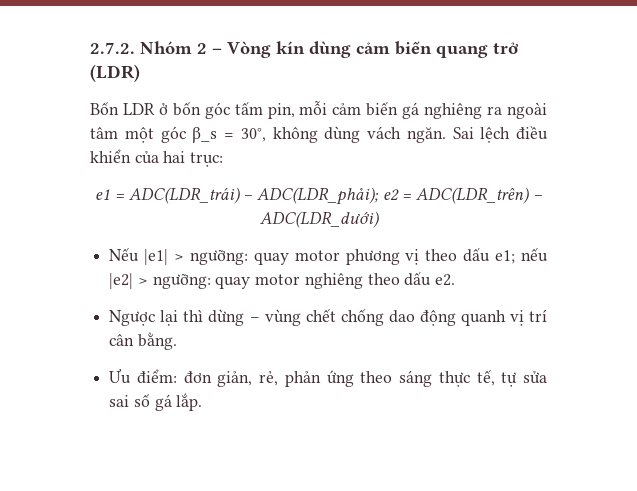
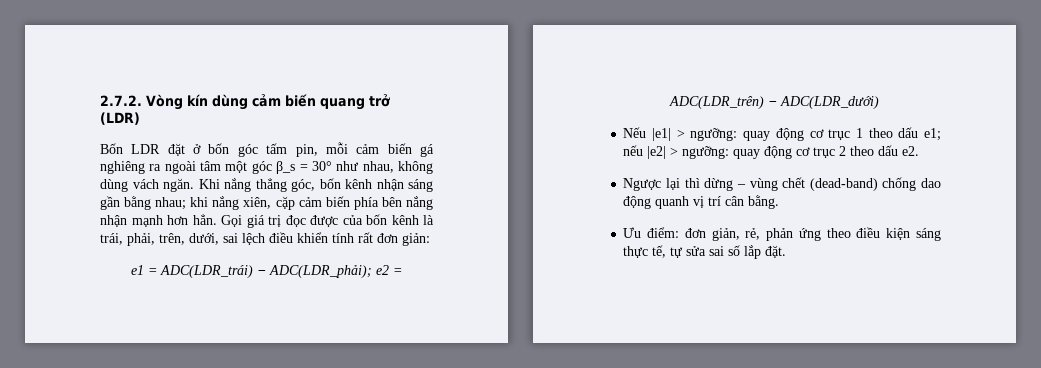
- 2.7.2. Nhóm 2 – Vòng kín dùng cảm biến quang trở (LDR)
+ 2.7.2. Vòng kín dùng cảm biến quang trở (LDR)
- Bốn LDR ở bốn góc tấm pin, mỗi cảm biến gá nghiêng ra ngoài tâm một góc β_s = 30°, không dùng vách ngăn.
+ Bốn LDR đặt ở bốn góc tấm pin, mỗi cảm biến gá nghiêng ra ngoài tâm một góc β_s = 30° như nhau, không dùng vách ngăn.
- Sai lệch điều khiển của hai trục:
+ Khi nắng thẳng góc, bốn kênh nhận sáng gần bằng nhau; khi nắng xiên, cặp cảm biến phía bên nắng nhận mạnh hơn hẳn. Gọi giá trị đọc được của bốn kênh là trái, phải, trên, dưới, sai lệch điều khiển tính rất đơn giản:
- Nếu |e1| > ngưỡng: quay motor phương vị theo dấu e1; nếu |e2| > ngưỡng: quay motor nghiêng theo dấu e2.
+ Nếu |e1| > ngưỡng: quay động cơ trục 1 theo dấu e1; nếu |e2| > ngưỡng: quay động cơ trục 2 theo dấu e2.
- Ngược lại thì dừng – vùng chết chống dao động quanh vị trí cân bằng.
+ Ngược lại thì dừng – vùng chết (dead-band) chống dao động quanh vị trí cân bằng.
- Ưu điểm: đơn giản, rẻ, phản ứng theo sáng thực tế, tự sửa sai số gá lắp.
+ Ưu điểm: đơn giản, rẻ, phản ứng theo điều kiện sáng thực tế, tự sửa sai số lắp đặt.

